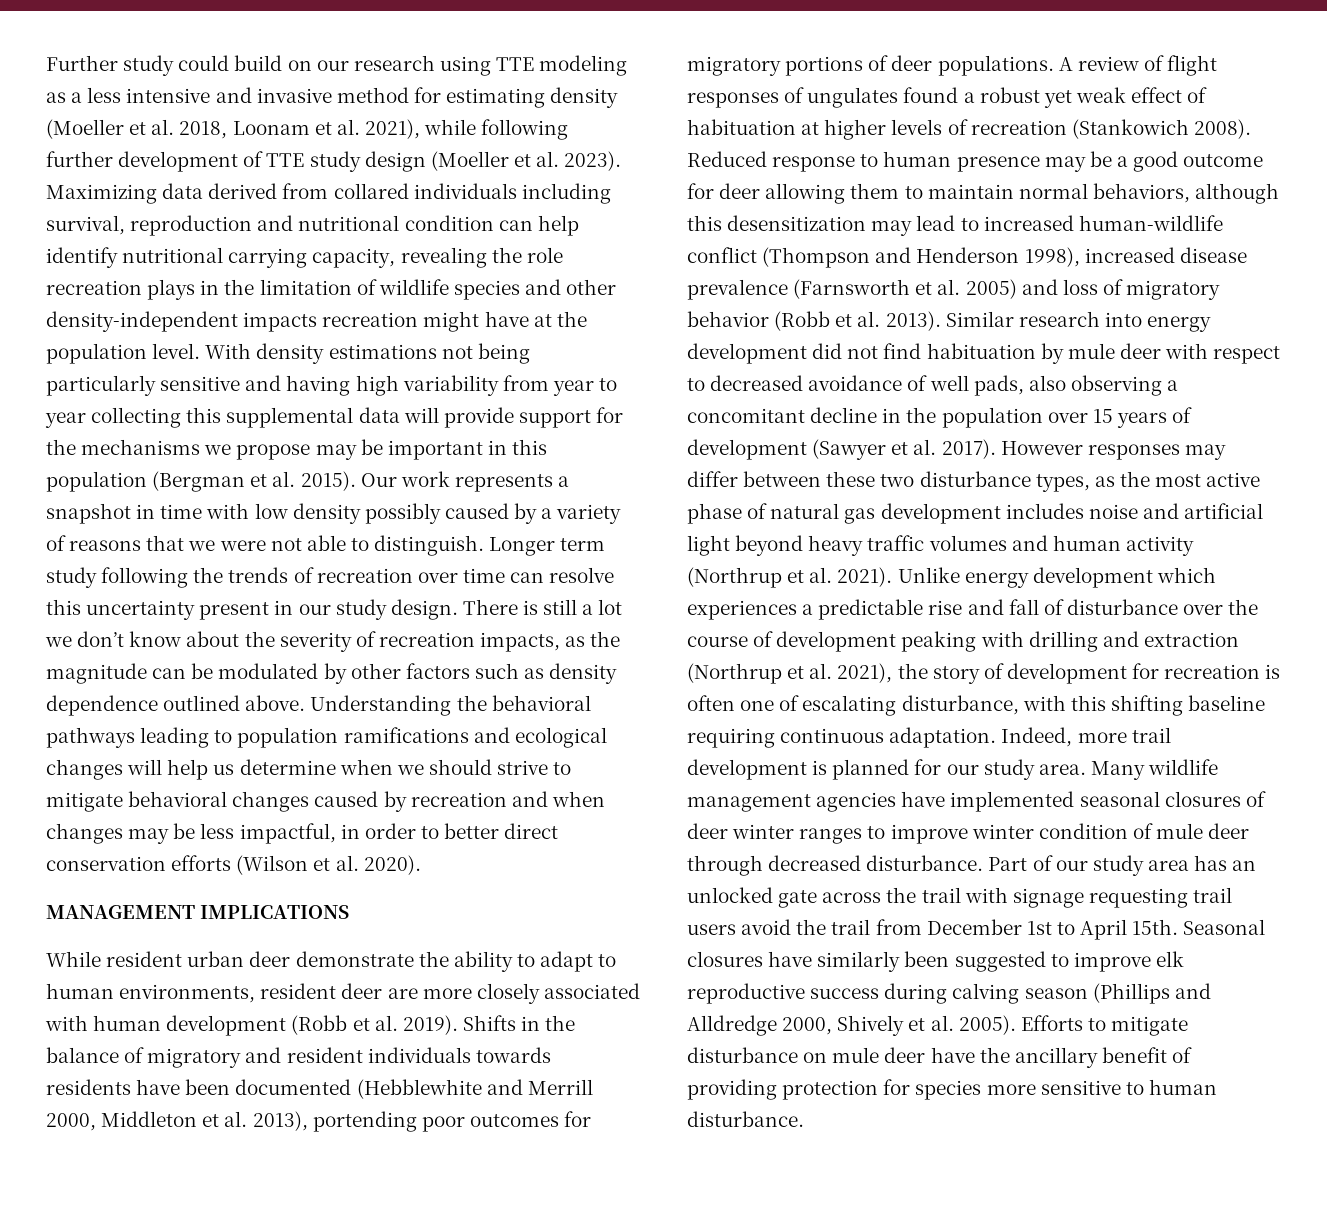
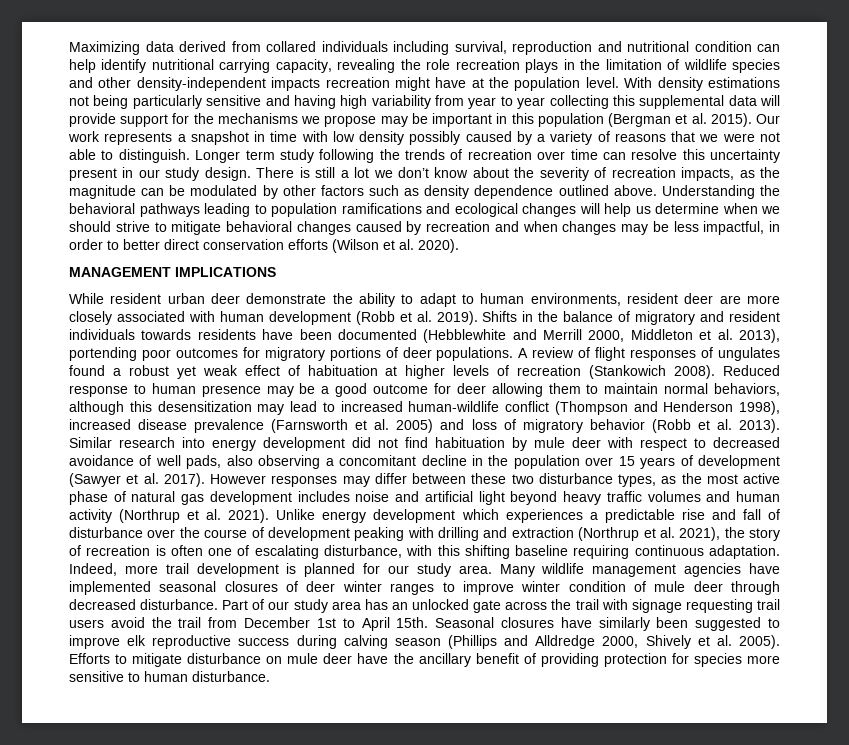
- Further study could build on our research using TTE modeling as a less intensive and invasive method for estimating density (Moeller et al. 2018, Loonam et al. 2021), while following further development of TTE study design (Moeller et al. 2023).
- Unlike energy development which experiences a predictable rise and fall of disturbance over the course of development peaking with drilling and extraction (Northrup et al. 2021), the story of development for recreation is often one of escalating disturbance, with this shifting baseline requiring continuous adaptation.
+ Unlike energy development which experiences a predictable rise and fall of disturbance over the course of development peaking with drilling and extraction (Northrup et al. 2021), the story of recreation is often one of escalating disturbance, with this shifting baseline requiring continuous adaptation.

